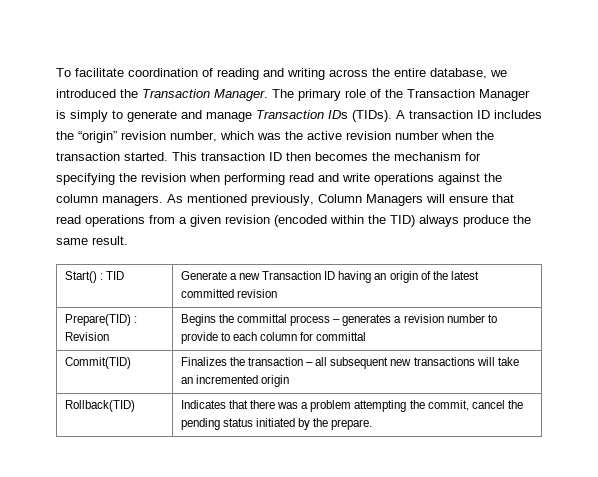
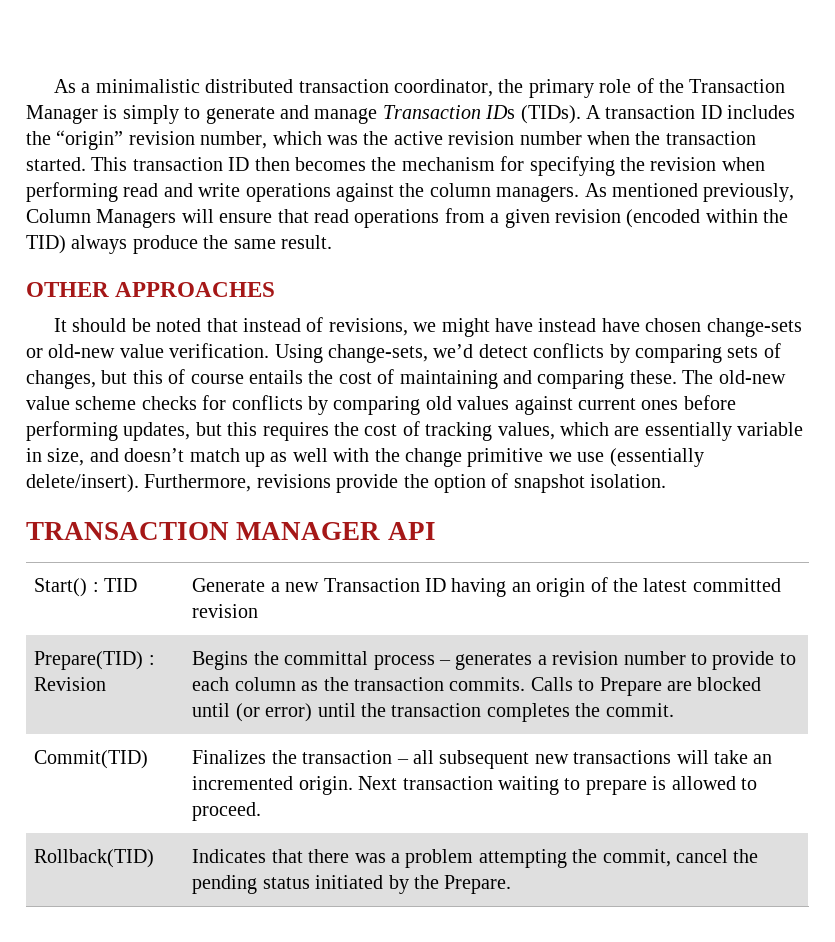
- To facilitate coordination of reading and writing across the entire database, we introduced the Transaction Manager. The primary role of the Transaction Manager is simply to generate and manage Transaction IDs (TIDs).
+ As a minimalistic distributed transaction coordinator, the primary role of the Transaction Manager is simply to generate and manage Transaction IDs (TIDs).
+ OTHER APPROACHES
+ It should be noted that instead of revisions, we might have instead have chosen change-sets or old-new value verification. Using change-sets, we’d detect conflicts by comparing sets of changes, but this of course entails the cost of maintaining and comparing these. The old-new value scheme checks for conflicts by comparing old values against current ones before performing updates, but this requires the cost of tracking values, which are essentially variable in size, and doesn’t match up as well with the change primitive we use (essentially delete/insert). Furthermore, revisions provide the option of snapshot isolation.
+ TRANSACTION MANAGER API
- Prepare(TID) : Revision | Begins the committal process – generates a revision number to provide to each column for committal
+ Prepare(TID) : Revision | Begins the committal process – generates a revision number to provide to each column as the transaction commits. Calls to Prepare are blocked until (or error) until the transaction completes the commit.
- Commit(TID) | Finalizes the transaction – all subsequent new transactions will take an incremented origin
+ Commit(TID) | Finalizes the transaction – all subsequent new transactions will take an incremented origin. Next transaction waiting to prepare is allowed to proceed.
- Rollback(TID) | Indicates that there was a problem attempting the commit, cancel the pending status initiated by the prepare.
+ Rollback(TID) | Indicates that there was a problem attempting the commit, cancel the pending status initiated by the Prepare.

